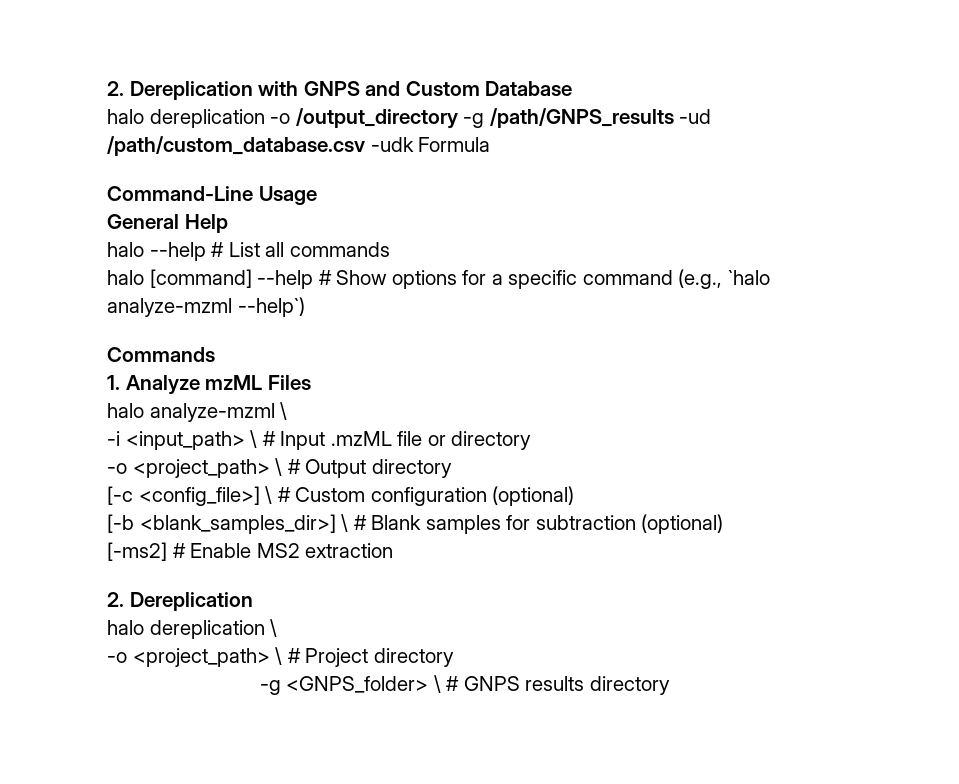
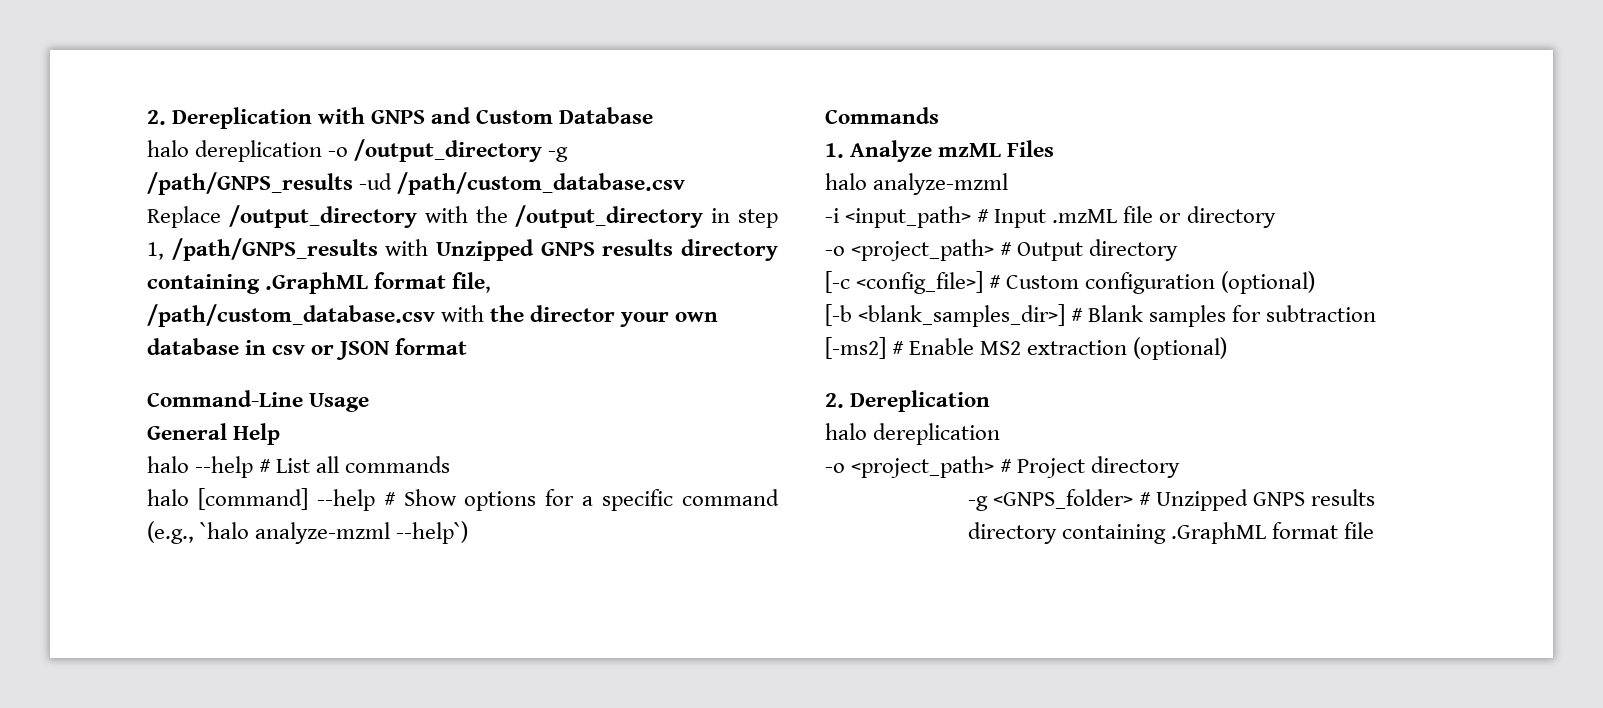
- halo dereplication -o /output_directory -g /path/GNPS_results -ud /path/custom_database.csv -udk Formula
+ halo dereplication -o /output_directory -g /path/GNPS_results -ud /path/custom_database.csv
+ Replace /output_directory with the /output_directory in step 1, /path/GNPS_results with Unzipped GNPS results directory containing .GraphML format file, /path/custom_database.csv with the director your own database in csv or JSON format
- halo analyze-mzml \
+ halo analyze-mzml
- -i <input_path> \ # Input .mzML file or directory
+ -i <input_path> # Input .mzML file or directory
- -o <project_path> \ # Output directory
+ -o <project_path> # Output directory
- [-c <config_file>] \ # Custom configuration (optional)
+ [-c <config_file>] # Custom configuration (optional)
- [-b <blank_samples_dir>] \ # Blank samples for subtraction (optional)
+ [-b <blank_samples_dir>] # Blank samples for subtraction
- [-ms2] # Enable MS2 extraction
+ [-ms2] # Enable MS2 extraction (optional)
  2. Dereplication
- halo dereplication \
- -o <project_path> \ # Project directory
+ halo dereplication
+ -o <project_path> # Project directory
- -g <GNPS_folder> \ # GNPS results directory
+ -g <GNPS_folder> # Unzipped GNPS results directory containing .GraphML format file

